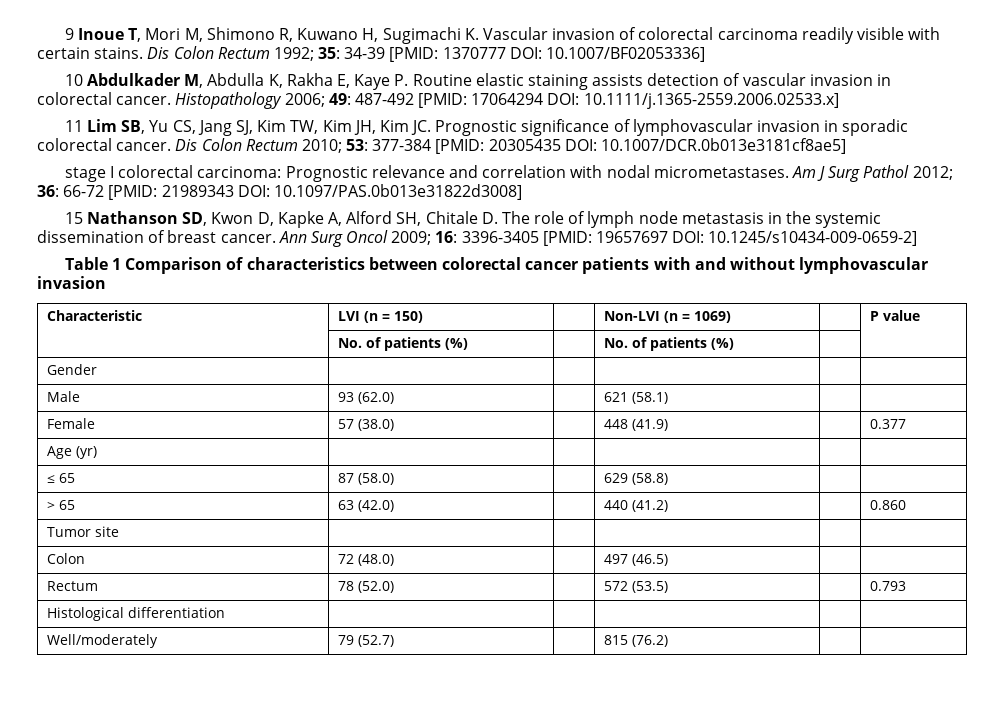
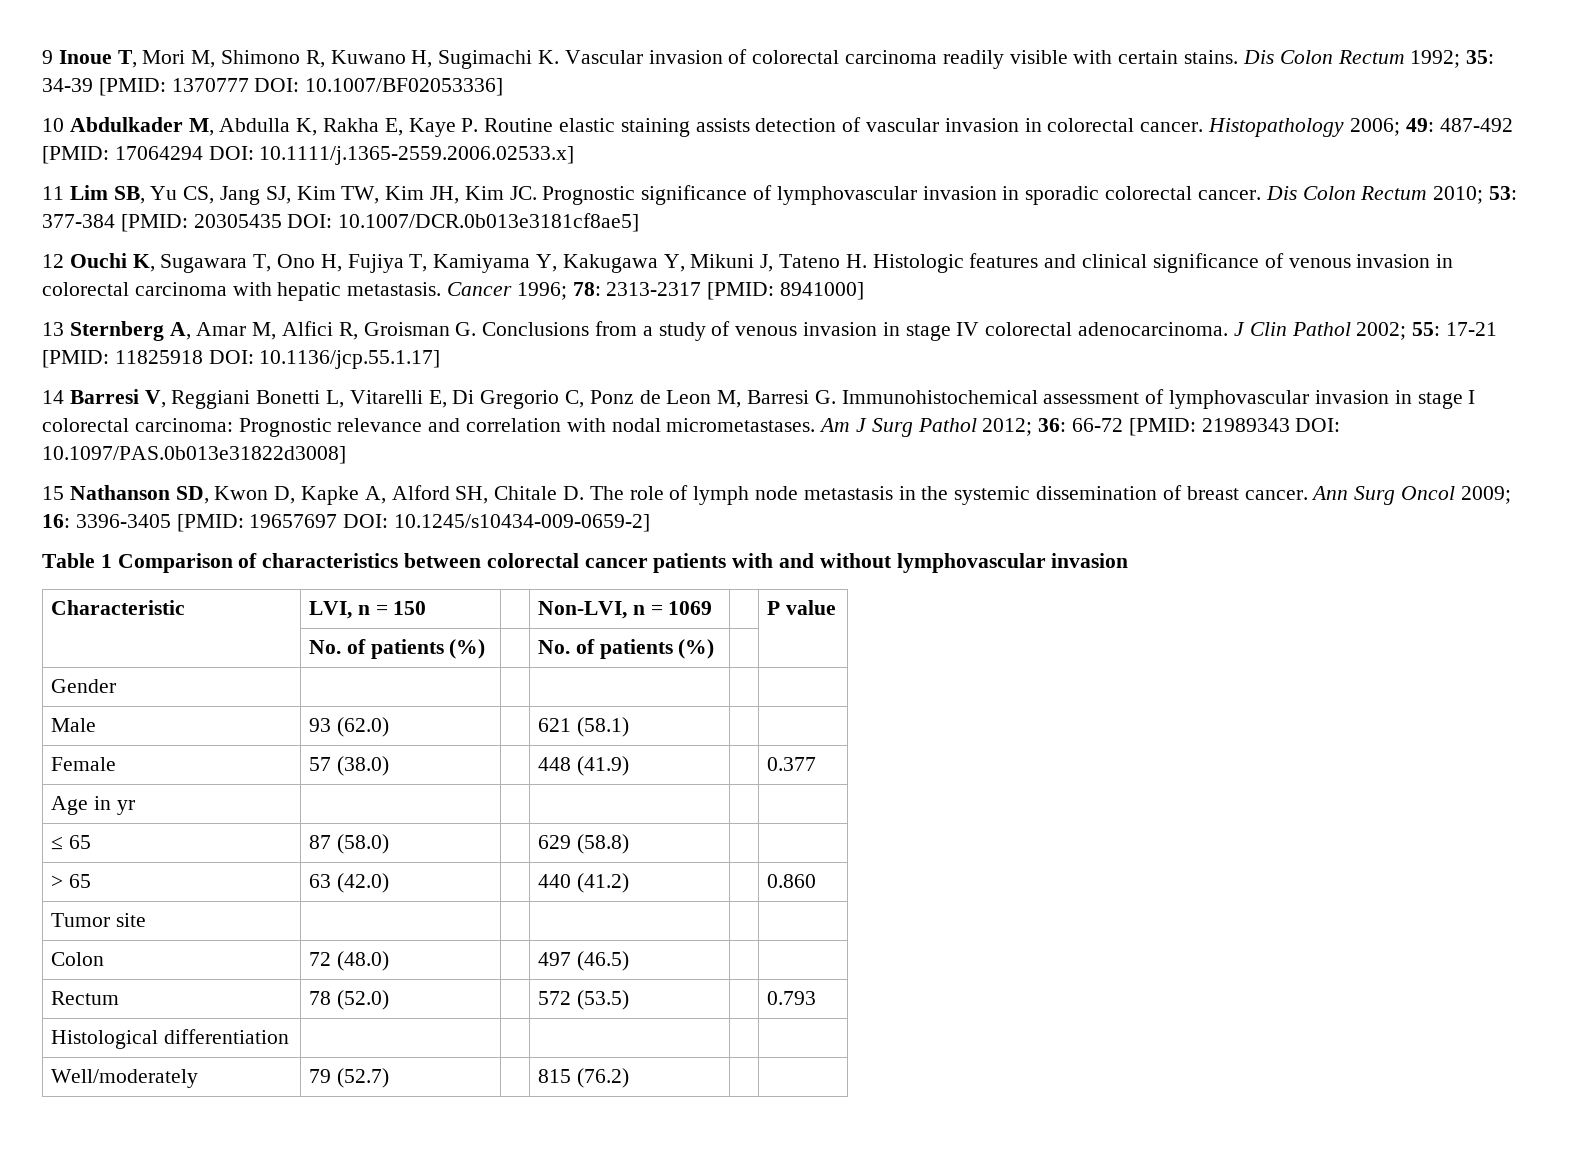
- stage I colorectal carcinoma: Prognostic relevance and correlation with nodal micrometastases.
+ 12 Ouchi K, Sugawara T, Ono H, Fujiya T, Kamiyama Y, Kakugawa Y, Mikuni J, Tateno H. Histologic features and clinical significance of venous invasion in colorectal carcinoma with hepatic metastasis. Cancer 1996; 78: 2313-2317 [PMID: 8941000]
+ 13 Sternberg A, Amar M, Alfici R, Groisman G. Conclusions from a study of venous invasion in stage IV colorectal adenocarcinoma. J Clin Pathol 2002; 55: 17-21 [PMID: 11825918 DOI: 10.1136/jcp.55.1.17]
+ 14 Barresi V, Reggiani Bonetti L, Vitarelli E, Di Gregorio C, Ponz de Leon M, Barresi G. Immunohistochemical assessment of lymphovascular invasion in stage I colorectal carcinoma: Prognostic relevance and correlation with nodal micrometastases.
- Characteristic | LVI (n = 150) | | Non-LVI (n = 1069) | | P value
+ Characteristic | LVI, n = 150 | | Non-LVI, n = 1069 | | P value
- Age (yr) | | | | |
+ Age in yr | | | | |

